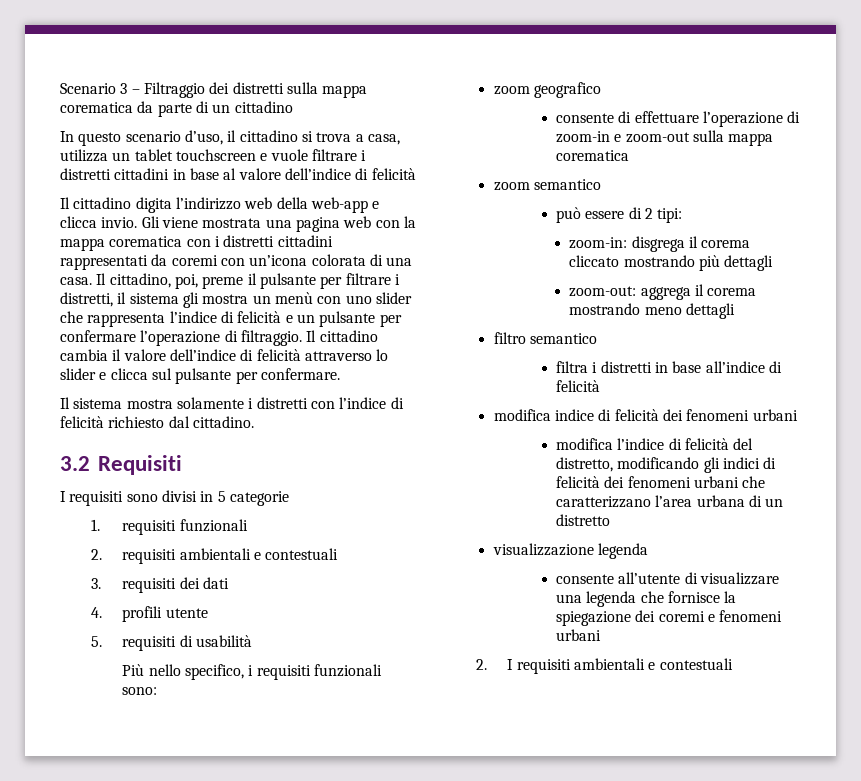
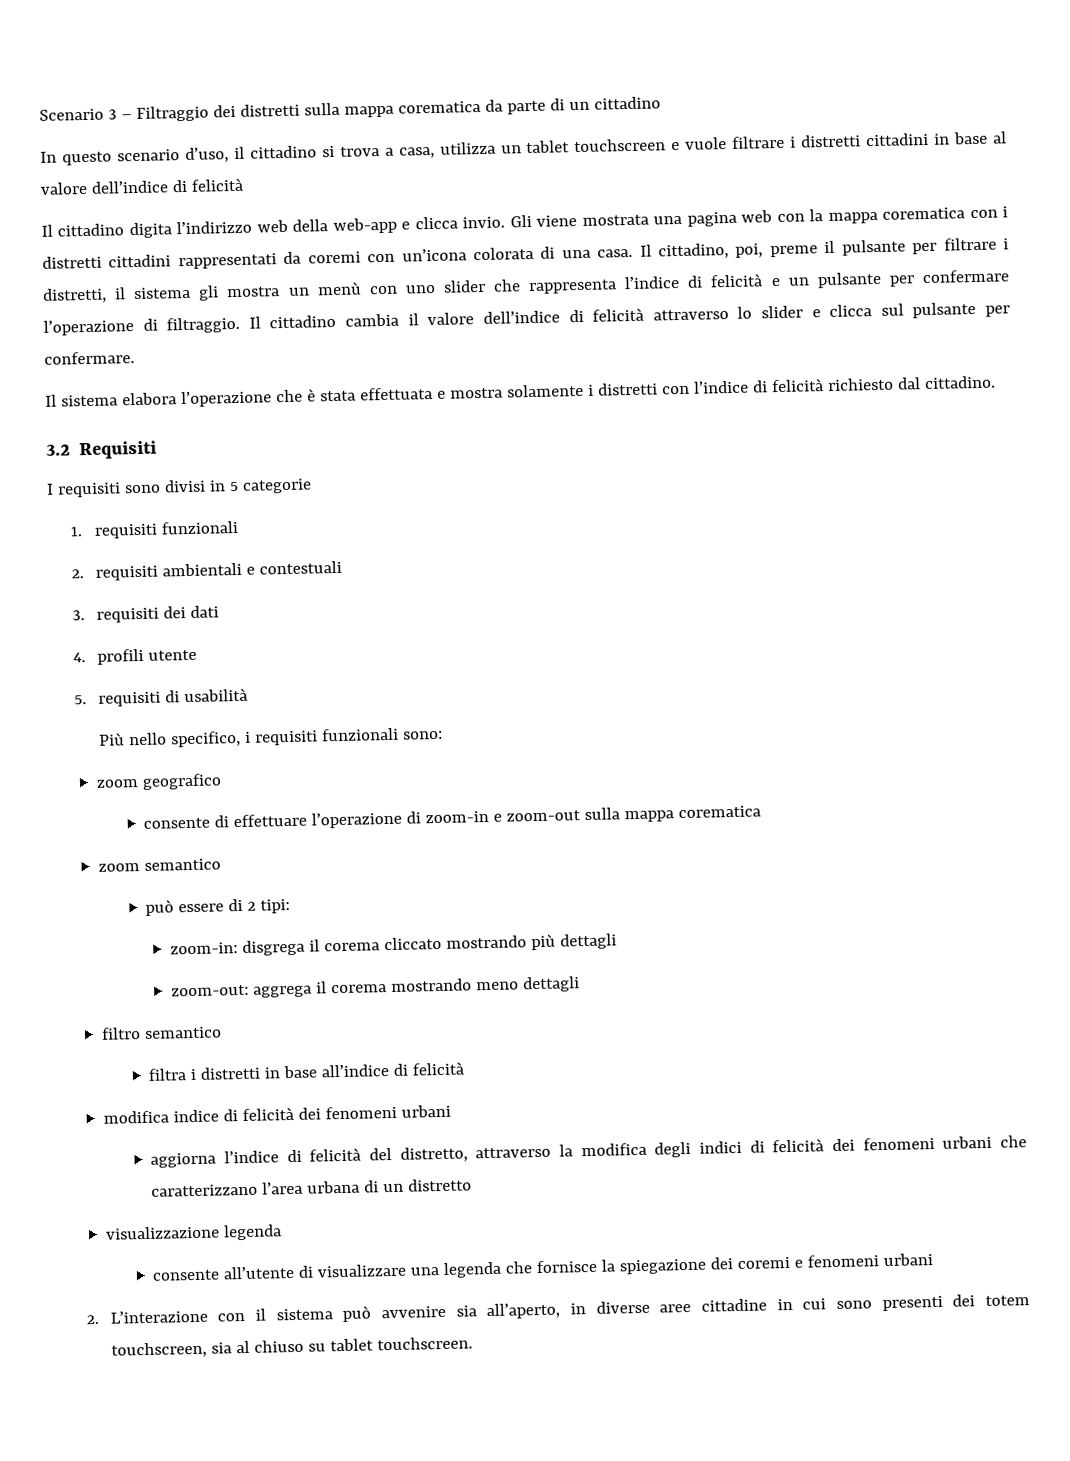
- Il sistema mostra solamente i distretti con l’indice di felicità richiesto dal cittadino.
+ Il sistema elabora l’operazione che è stata effettuata e mostra solamente i distretti con l’indice di felicità richiesto dal cittadino.
- modifica l’indice di felicità del distretto, modificando gli indici di felicità dei fenomeni urbani che caratterizzano l’area urbana di un distretto
+ aggiorna l’indice di felicità del distretto, attraverso la modifica degli indici di felicità dei fenomeni urbani che caratterizzano l’area urbana di un distretto
- 2. I requisiti ambientali e contestuali
+ 2. L’interazione con il sistema può avvenire sia all’aperto, in diverse aree cittadine in cui sono presenti dei totem touchscreen, sia al chiuso su tablet touchscreen.

